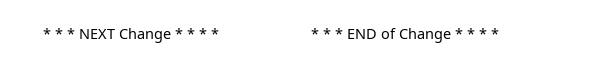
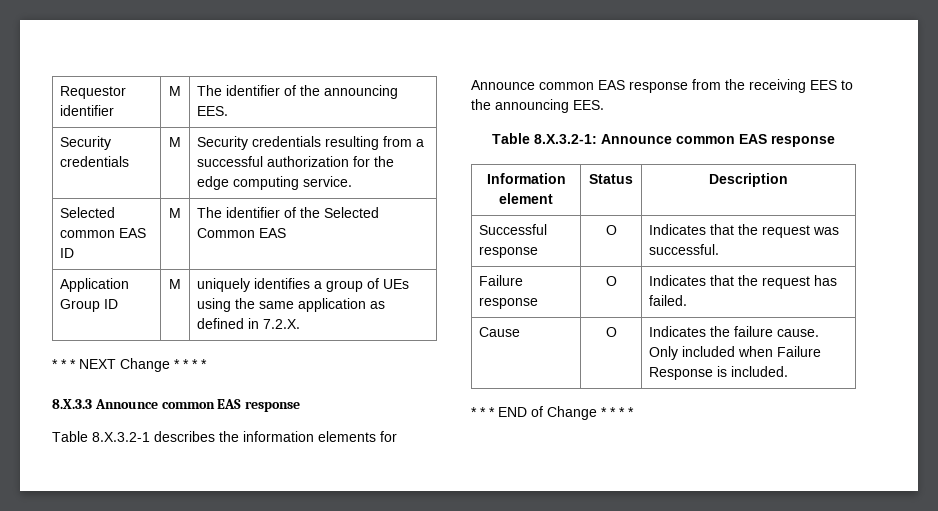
+ Requestor identifier | M | The identifier of the announcing EES.
+ Security credentials | M | Security credentials resulting from a successful authorization for the edge computing service.
+ Selected common EAS ID | M | The identifier of the Selected Common EAS
+ Application Group ID | M | uniquely identifies a group of UEs using the same application as defined in 7.2.X.
+ 8.X.3.3 Announce common EAS response
+ Table 8.X.3.2-1 describes the information elements for Announce common EAS response from the receiving EES to the announcing EES.
+ Table 8.X.3.2-1: Announce common EAS response
+ Information element | Status | Description
+ Successful response | O | Indicates that the request was successful.
+ Failure response | O | Indicates that the request has failed.
+ Cause | O | Indicates the failure cause. Only included when Failure Response is included.

